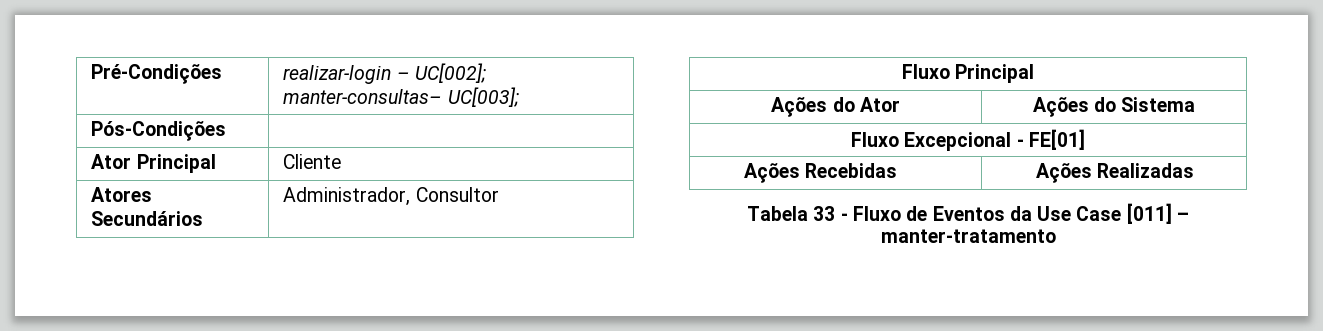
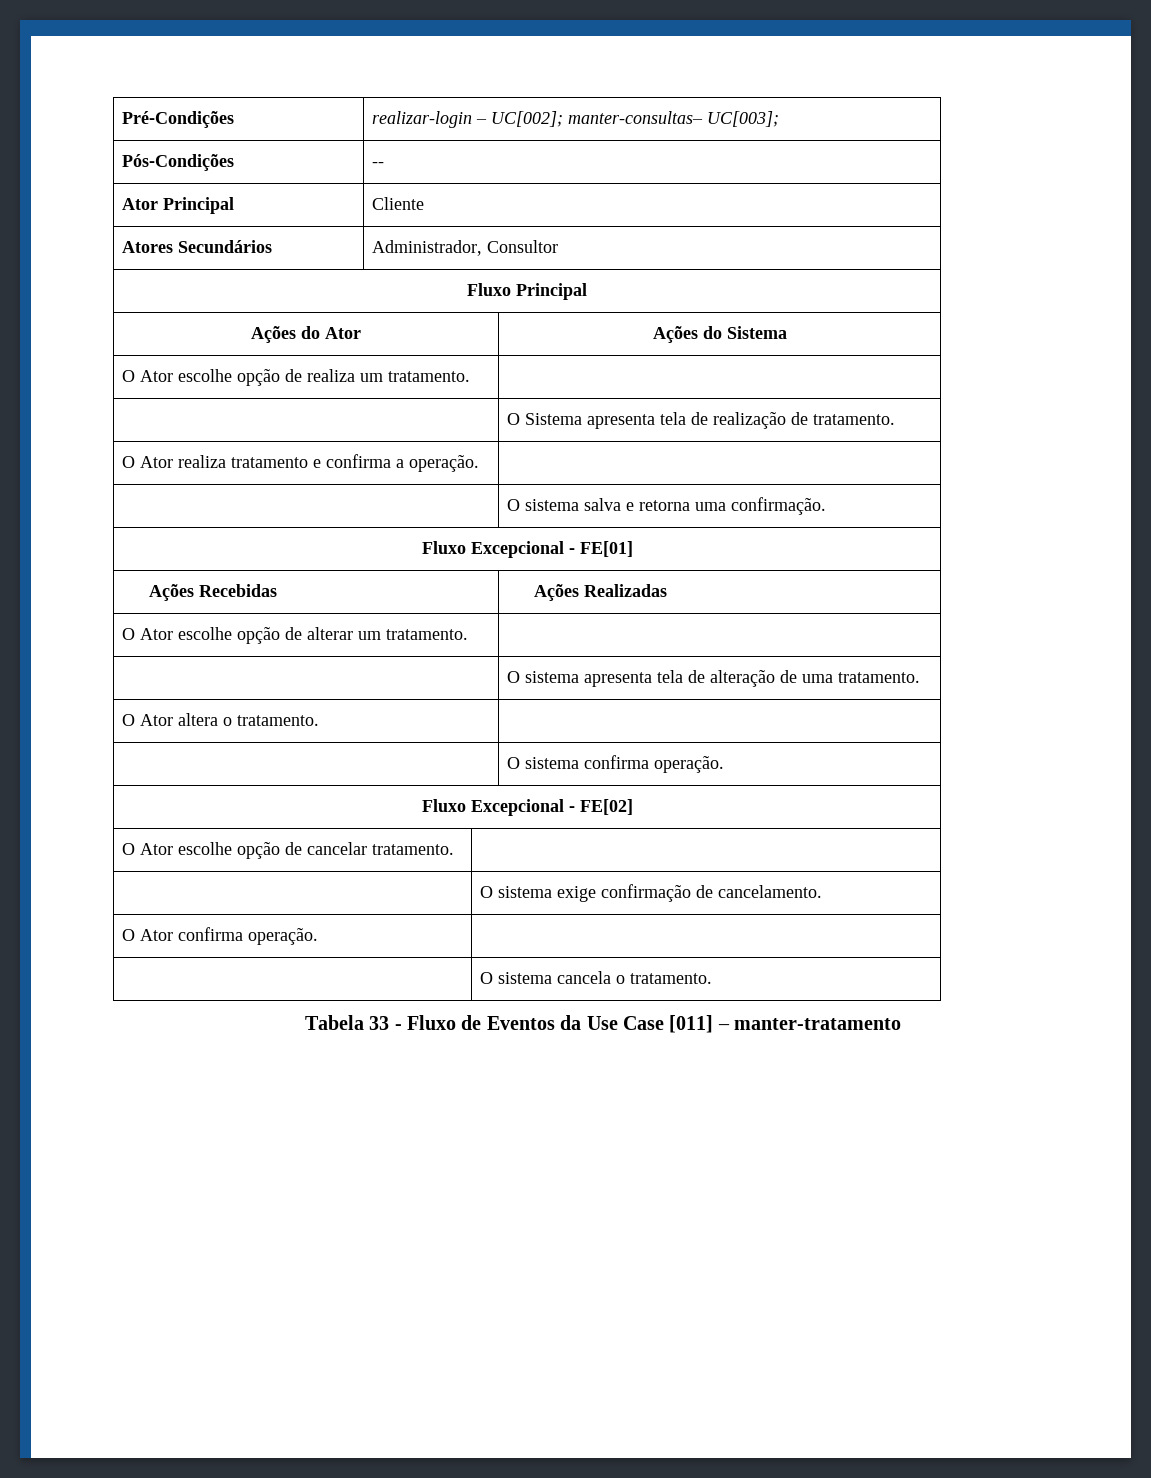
- Pós-Condições |
+ Pós-Condições | --
+ O Ator escolhe opção de realiza um tratamento. |
+ | O Sistema apresenta tela de realização de tratamento.
+ O Ator realiza tratamento e confirma a operação. |
+ | O sistema salva e retorna uma confirmação.
+ O Ator escolhe opção de alterar um tratamento. |
+ | O sistema apresenta tela de alteração de uma tratamento.
+ O Ator altera o tratamento. |
+ | O sistema confirma operação.
+ Fluxo Excepcional - FE[02]
+ O Ator escolhe opção de cancelar tratamento. |
+ | O sistema exige confirmação de cancelamento.
+ O Ator confirma operação. |
+ | O sistema cancela o tratamento.

